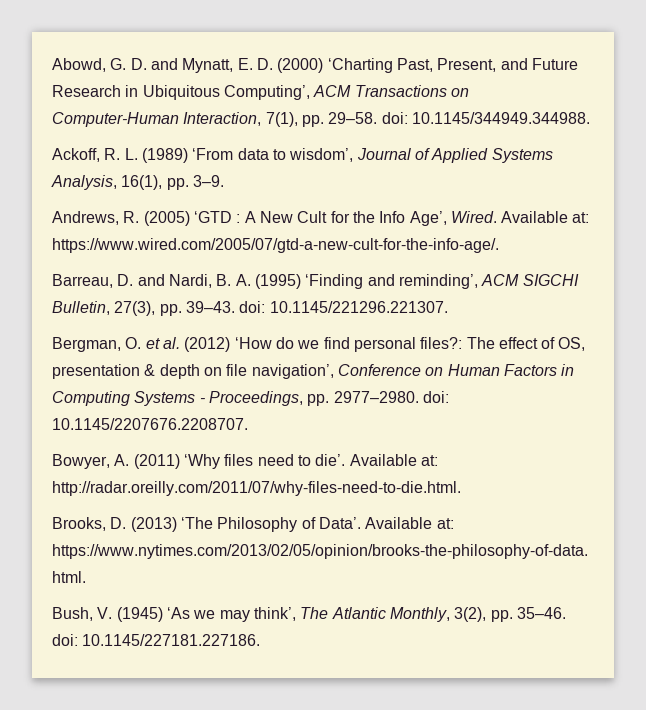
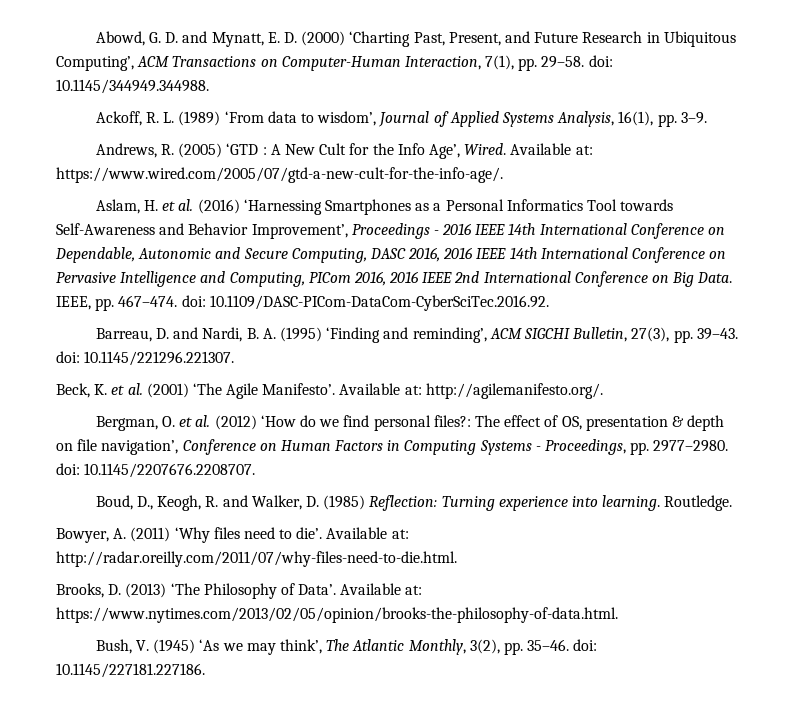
+ Aslam, H. et al. (2016) ‘Harnessing Smartphones as a Personal Informatics Tool towards Self-Awareness and Behavior Improvement’, Proceedings - 2016 IEEE 14th International Conference on Dependable, Autonomic and Secure Computing, DASC 2016, 2016 IEEE 14th International Conference on Pervasive Intelligence and Computing, PICom 2016, 2016 IEEE 2nd International Conference on Big Data. IEEE, pp. 467–474. doi: 10.1109/DASC-PICom-DataCom-CyberSciTec.2016.92.
+ Beck, K. et al. (2001) ‘The Agile Manifesto’. Available at: http://agilemanifesto.org/.
+ Boud, D., Keogh, R. and Walker, D. (1985) Reflection: Turning experience into learning. Routledge.

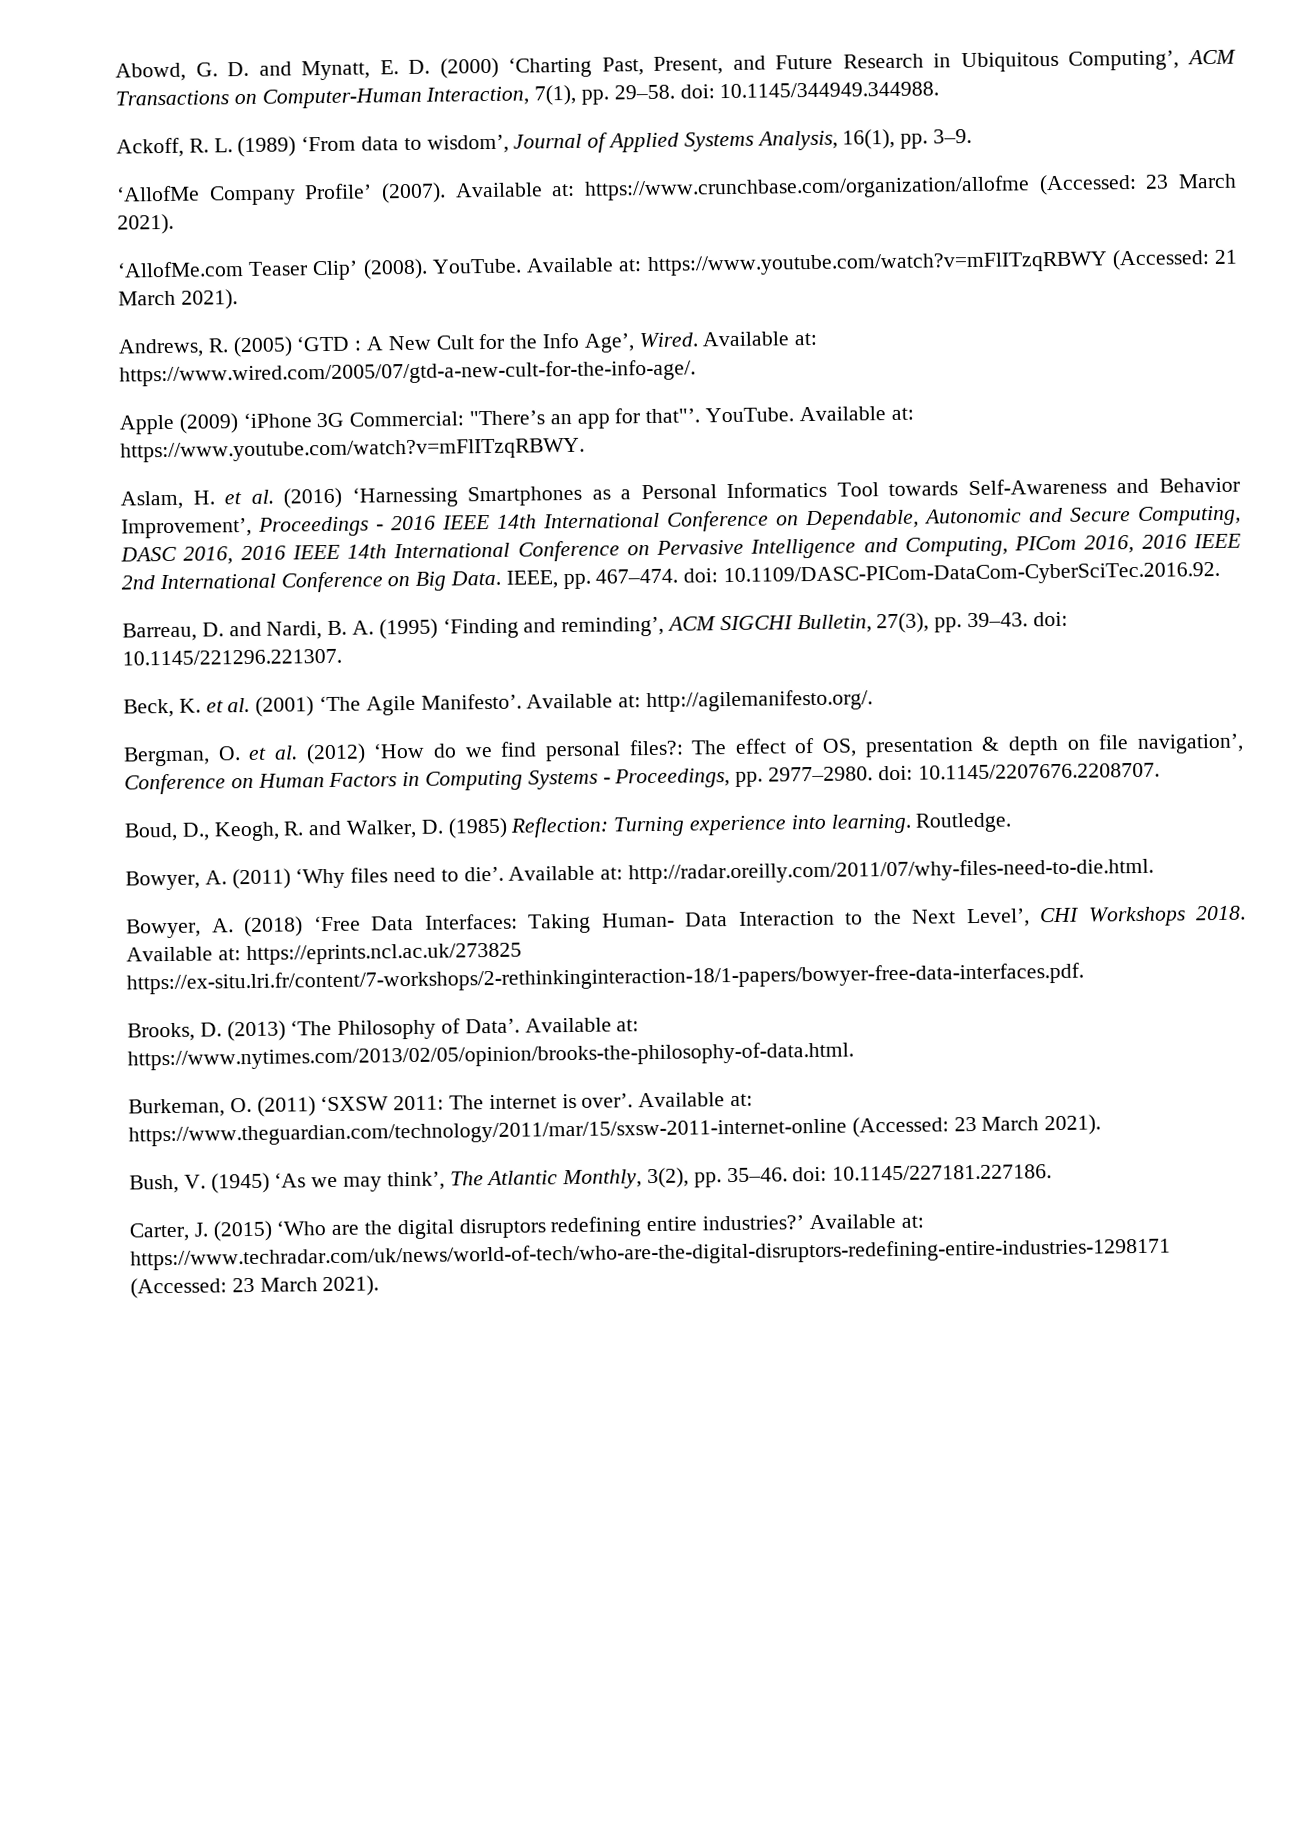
+ ‘AllofMe Company Profile’ (2007). Available at: https://www.crunchbase.com/organization/allofme (Accessed: 23 March 2021).
+ ‘AllofMe.com Teaser Clip’ (2008). YouTube. Available at: https://www.youtube.com/watch?v=mFlITzqRBWY (Accessed: 21 March 2021).
+ Apple (2009) ‘iPhone 3G Commercial: "There’s an app for that"’. YouTube. Available at: https://www.youtube.com/watch?v=mFlITzqRBWY.
+ Bowyer, A. (2018) ‘Free Data Interfaces: Taking Human- Data Interaction to the Next Level’, CHI Workshops 2018. Available at: https://eprints.ncl.ac.uk/273825 https://ex-situ.lri.fr/content/7-workshops/2-rethinkinginteraction-18/1-papers/bowyer-free-data-interfaces.pdf.
+ Burkeman, O. (2011) ‘SXSW 2011: The internet is over’. Available at: https://www.theguardian.com/technology/2011/mar/15/sxsw-2011-internet-online (Accessed: 23 March 2021).
+ Carter, J. (2015) ‘Who are the digital disruptors redefining entire industries?’ Available at: https://www.techradar.com/uk/news/world-of-tech/who-are-the-digital-disruptors-redefining-entire-industries-1298171 (Accessed: 23 March 2021).

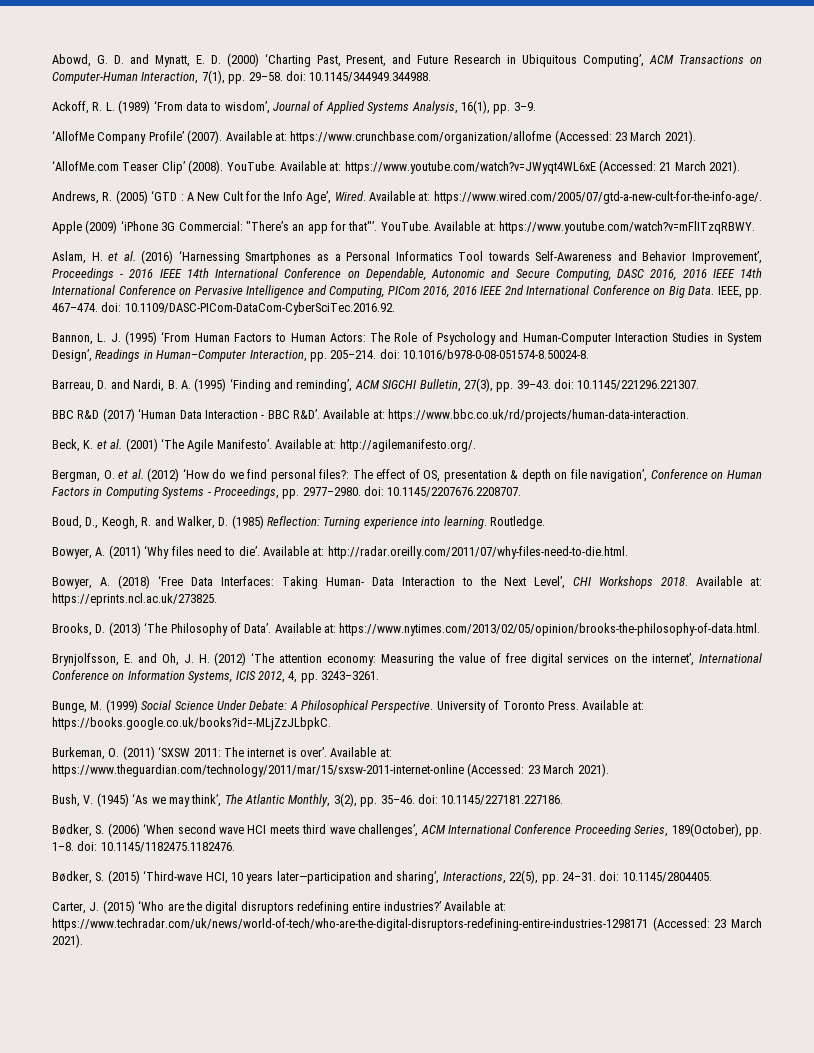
- Available at: https://www.youtube.com/watch?v=mFlITzqRBWY (Accessed: 21 March 2021).
+ Available at: https://www.youtube.com/watch?v=JWyqt4WL6xE (Accessed: 21 March 2021).
+ Bannon, L. J. (1995) ‘From Human Factors to Human Actors: The Role of Psychology and Human-Computer Interaction Studies in System Design’, Readings in Human–Computer Interaction, pp. 205–214. doi: 10.1016/b978-0-08-051574-8.50024-8.
+ BBC R&D (2017) ‘Human Data Interaction - BBC R&D’. Available at: https://www.bbc.co.uk/rd/projects/human-data-interaction.
- Available at: https://eprints.ncl.ac.uk/273825 https://ex-situ.lri.fr/content/7-workshops/2-rethinkinginteraction-18/1-papers/bowyer-free-data-interfaces.pdf.
+ Available at: https://eprints.ncl.ac.uk/273825.
+ Brynjolfsson, E. and Oh, J. H. (2012) ‘The attention economy: Measuring the value of free digital services on the internet’, International Conference on Information Systems, ICIS 2012, 4, pp. 3243–3261.
+ Bunge, M. (1999) Social Science Under Debate: A Philosophical Perspective. University of Toronto Press. Available at: https://books.google.co.uk/books?id=-MLjZzJLbpkC.
+ Bødker, S. (2006) ‘When second wave HCI meets third wave challenges’, ACM International Conference Proceeding Series, 189(October), pp. 1–8. doi: 10.1145/1182475.1182476.
+ Bødker, S. (2015) ‘Third-wave HCI, 10 years later—participation and sharing’, Interactions, 22(5), pp. 24–31. doi: 10.1145/2804405.

